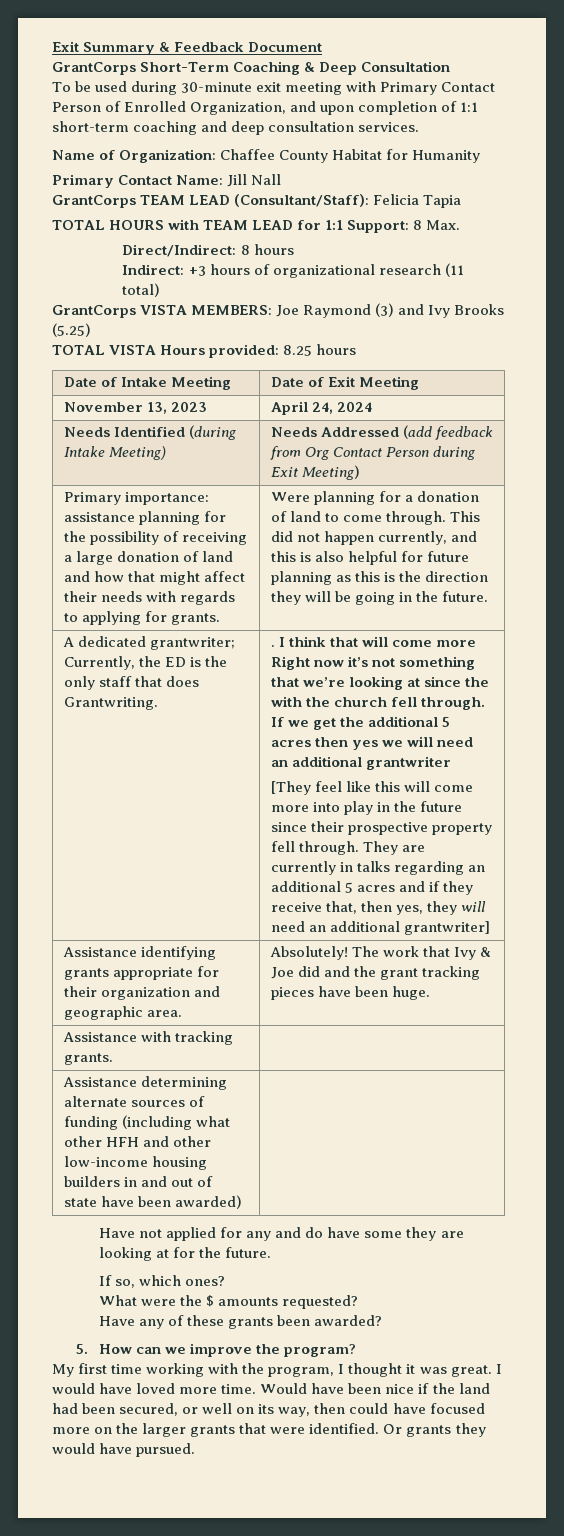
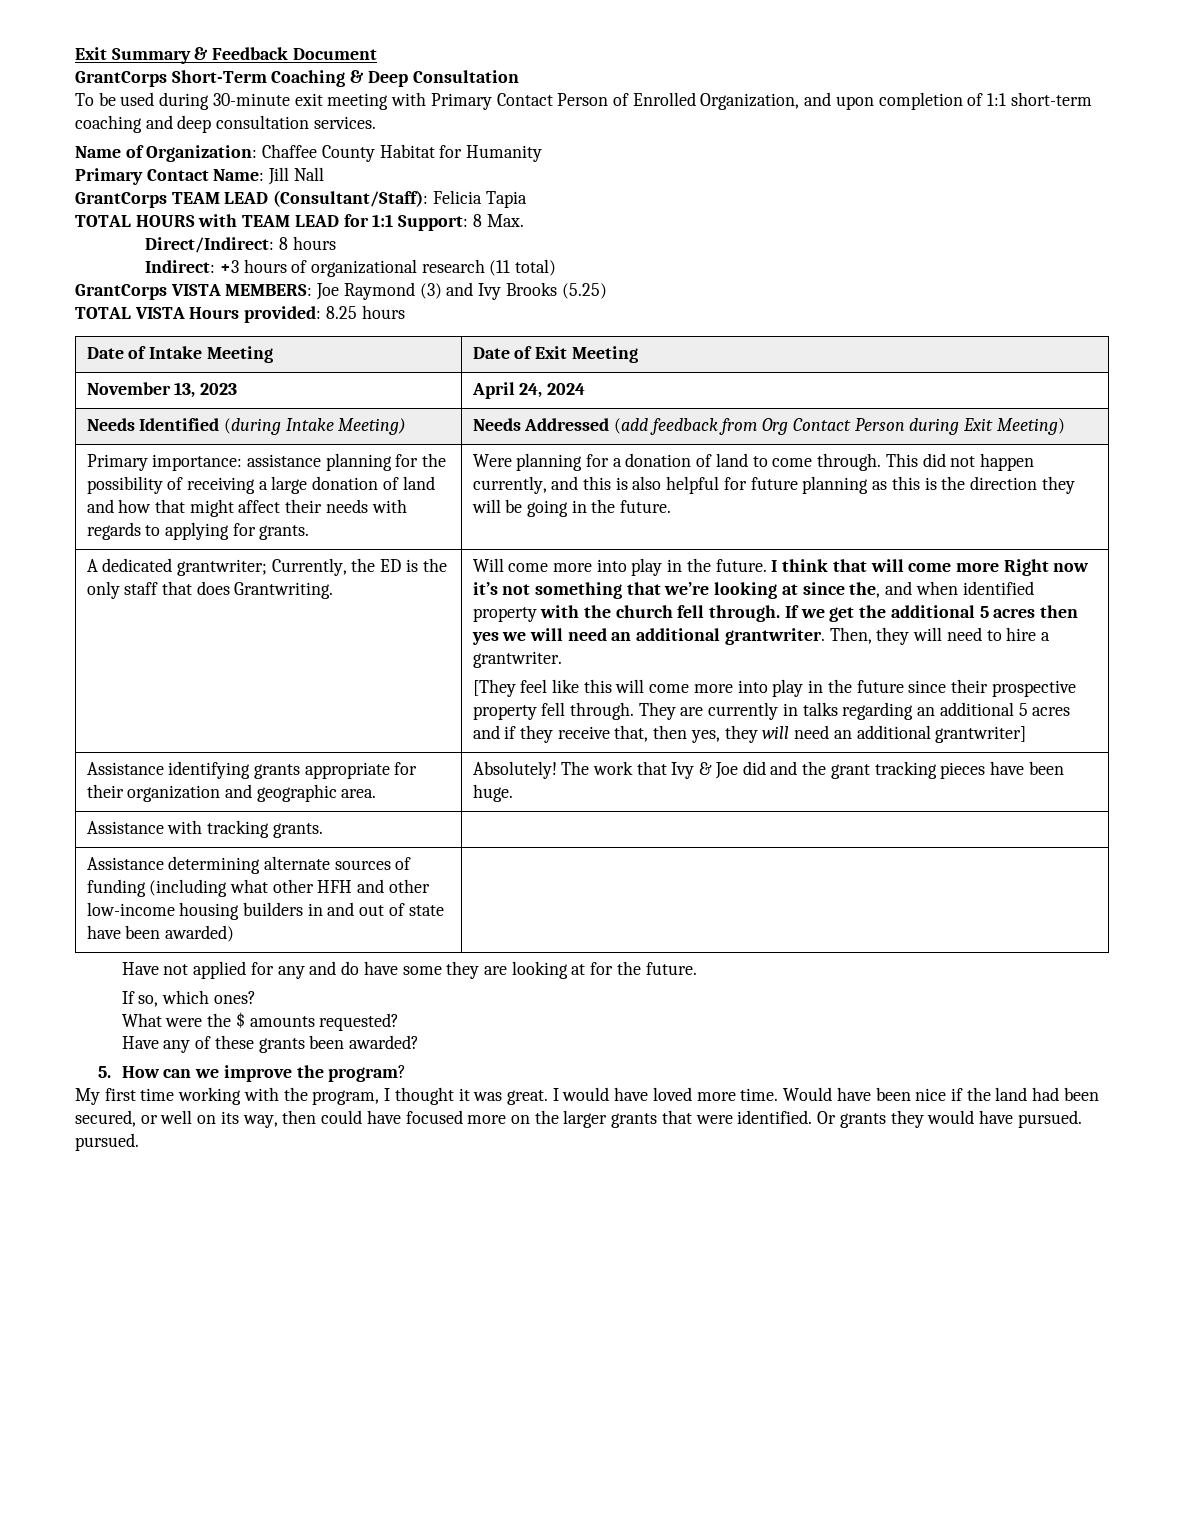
- .
+ Will come more into play in the future.
- I think that will come more Right now it’s not something that we’re looking at since the with the church fell through.
+ I think that will come more Right now it’s not something that we’re looking at since the, and when identified property with the church fell through.
- If we get the additional 5 acres then yes we will need an additional grantwriter
+ If we get the additional 5 acres then yes we will need an additional grantwriter. Then, they will need to hire a grantwriter.
- Or grants they would have pursued.
+ Or grants they would have pursued. pursued.

